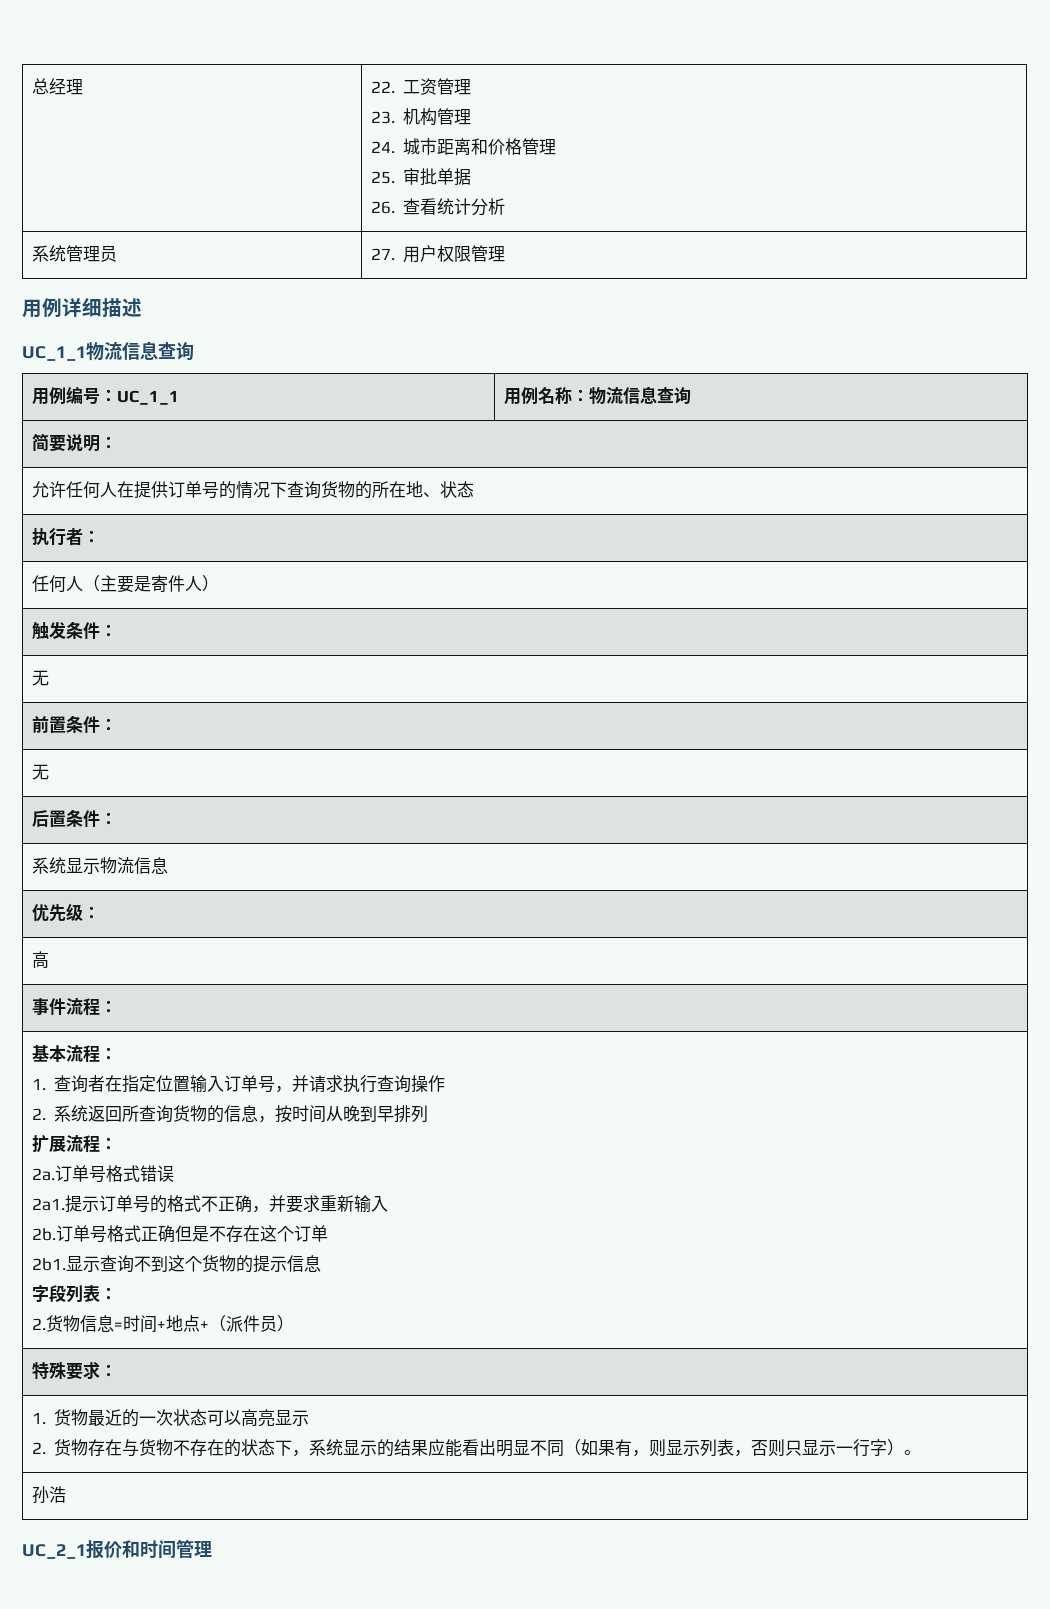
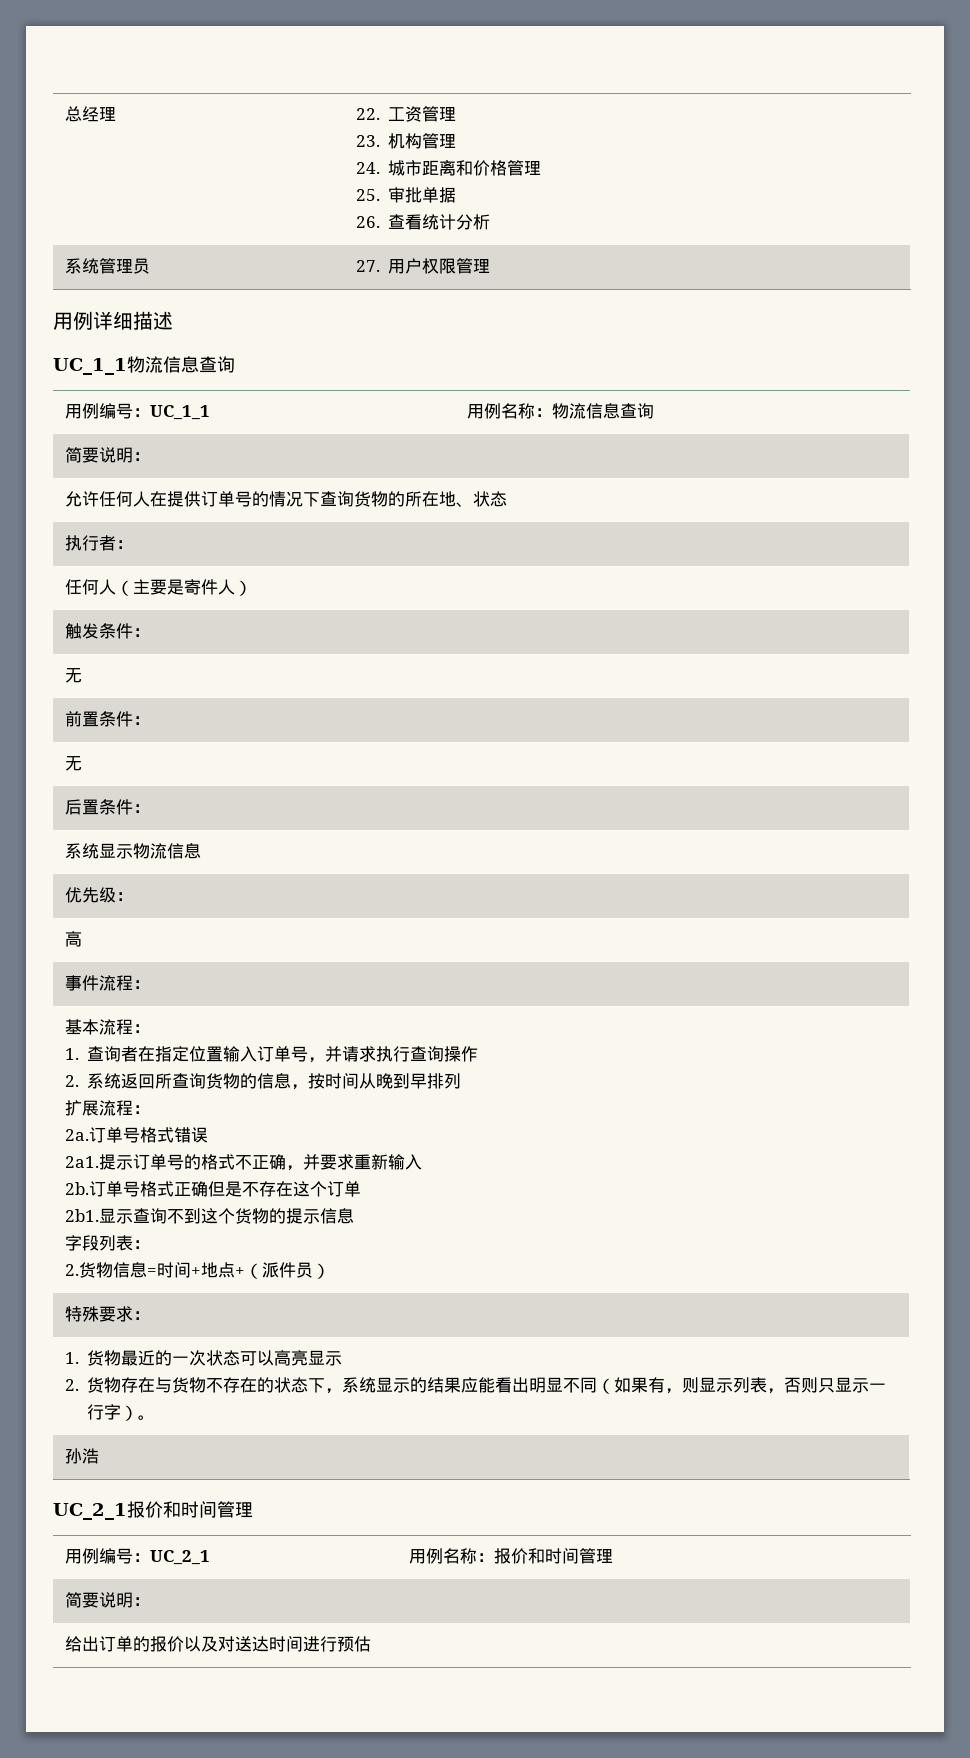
+ 用例编号：UC_2_1 | 用例名称：报价和时间管理
+ 简要说明：
+ 给出订单的报价以及对送达时间进行预估

